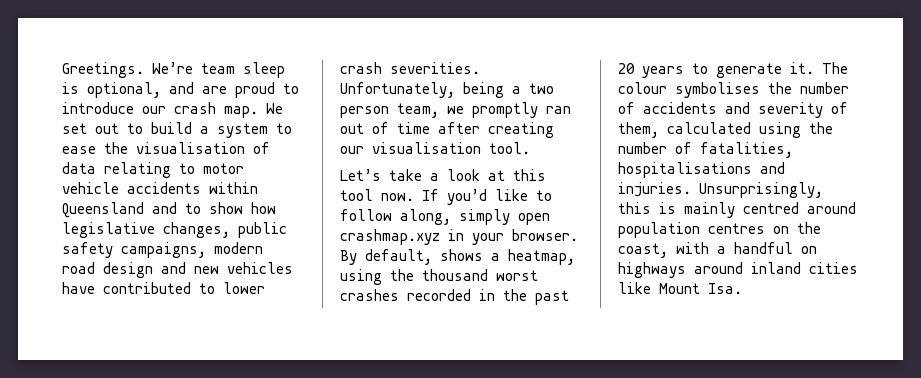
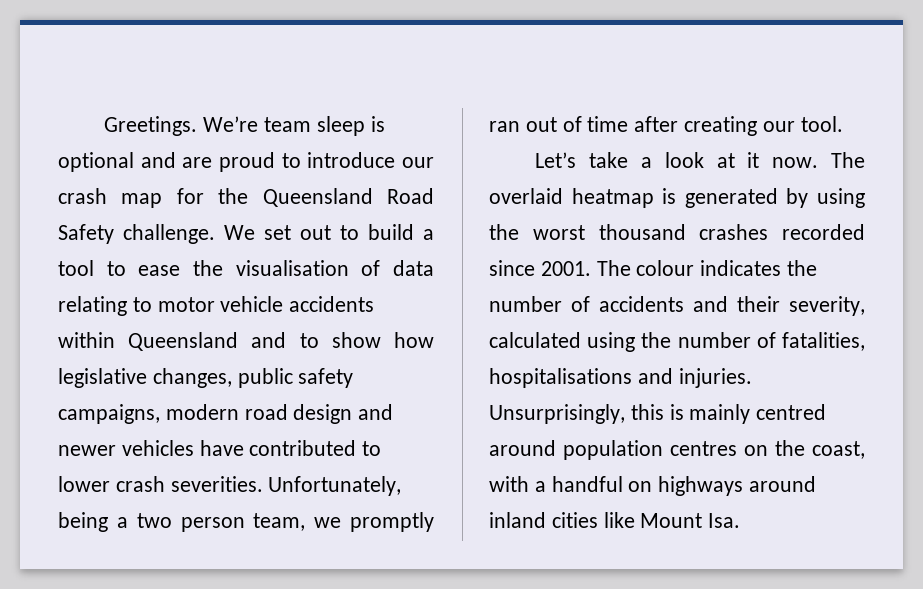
- We’re team sleep is optional, and are proud to introduce our crash map.
+ We’re team sleep is optional and are proud to introduce our crash map for the Queensland Road Safety challenge.
- We set out to build a system to ease the visualisation of data relating to motor vehicle accidents within Queensland and to show how legislative changes, public safety campaigns, modern road design and new vehicles have contributed to lower crash severities.
+ We set out to build a tool to ease the visualisation of data relating to motor vehicle accidents within Queensland and to show how legislative changes, public safety campaigns, modern road design and newer vehicles have contributed to lower crash severities.
- Unfortunately, being a two person team, we promptly ran out of time after creating our visualisation tool.
+ Unfortunately, being a two person team, we promptly ran out of time after creating our tool.
- Let’s take a look at this tool now. If you’d like to follow along, simply open crashmap.xyz in your browser. By default, shows a heatmap, using the thousand worst crashes recorded in the past 20 years to generate it.
+ Let’s take a look at it now. The overlaid heatmap is generated by using the worst thousand crashes recorded since 2001.
- The colour symbolises the number of accidents and severity of them, calculated using the number of fatalities, hospitalisations and injuries.
+ The colour indicates the number of accidents and their severity, calculated using the number of fatalities, hospitalisations and injuries.

